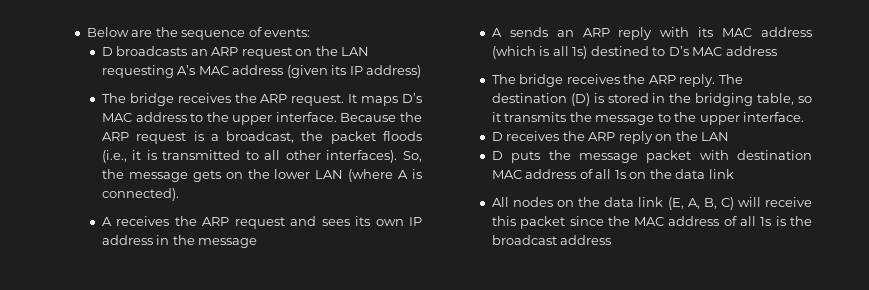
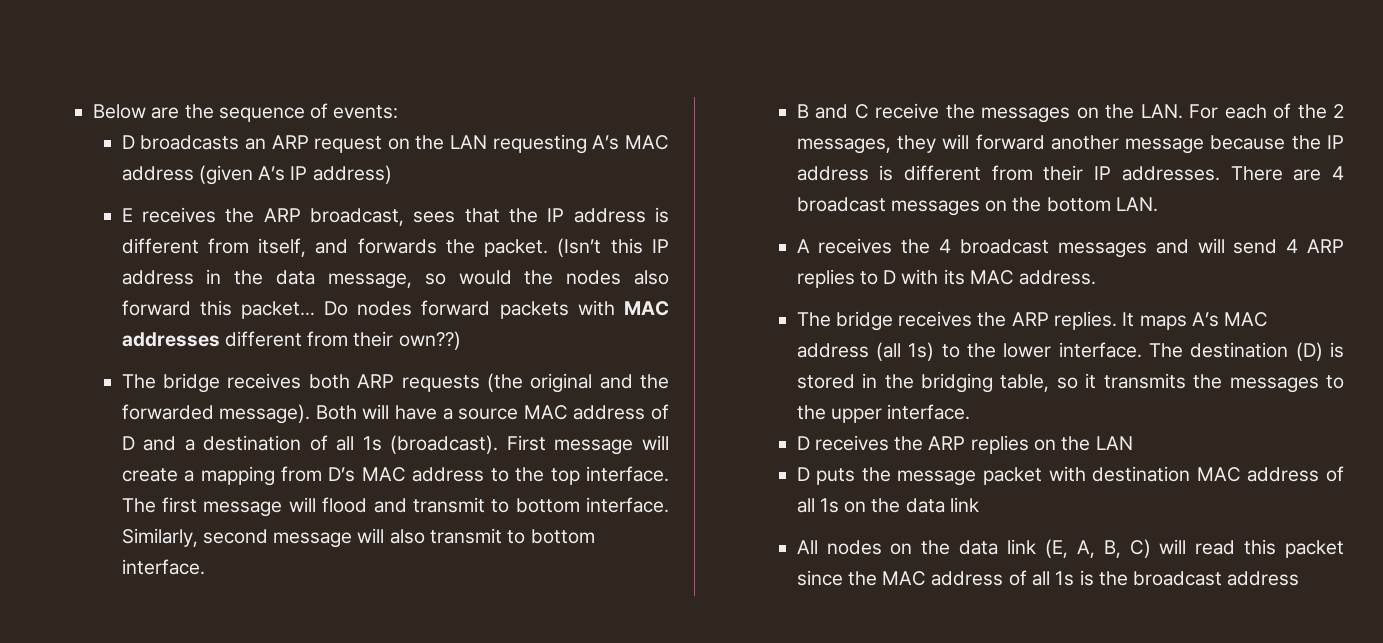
- D broadcasts an ARP request on the LAN requesting A’s MAC address (given its IP address)
+ D broadcasts an ARP request on the LAN requesting A’s MAC address (given A’s IP address)
- The bridge receives the ARP request.
+ E receives the ARP broadcast, sees that the IP address is different from itself, and forwards the packet. (Isn’t this IP address in the data message, so would the nodes also forward this packet… Do nodes forward packets with MAC addresses different from their own??)
+ The bridge receives both ARP requests (the original and the forwarded message). Both will have a source MAC address of D and a destination of all 1s (broadcast). First message will create a mapping from D’s MAC address to the top interface. The first message will flood and transmit to bottom interface. Similarly, second message will also transmit to bottom interface.
+ B and C receive the messages on the LAN. For each of the 2 messages, they will forward another message because the IP address is different from their IP addresses. There are 4 broadcast messages on the bottom LAN.
+ A receives the 4 broadcast messages and will send 4 ARP replies to D with its MAC address.
+ The bridge receives the ARP replies.
- It maps D’s MAC address to the upper interface. Because the ARP request is a broadcast, the packet floods (i.e., it is transmitted to all other interfaces). So, the message gets on the lower LAN (where A is connected).
- A receives the ARP request and sees its own IP address in the message
- A sends an ARP reply with its MAC address (which is all 1s) destined to D’s MAC address
- The bridge receives the ARP reply.
+ It maps A’s MAC address (all 1s) to the lower interface.
- The destination (D) is stored in the bridging table, so it transmits the message to the upper interface.
+ The destination (D) is stored in the bridging table, so it transmits the messages to the upper interface.
- D receives the ARP reply on the LAN
+ D receives the ARP replies on the LAN
- All nodes on the data link (E, A, B, C) will receive this packet since the MAC address of all 1s is the broadcast address
+ All nodes on the data link (E, A, B, C) will read this packet since the MAC address of all 1s is the broadcast address

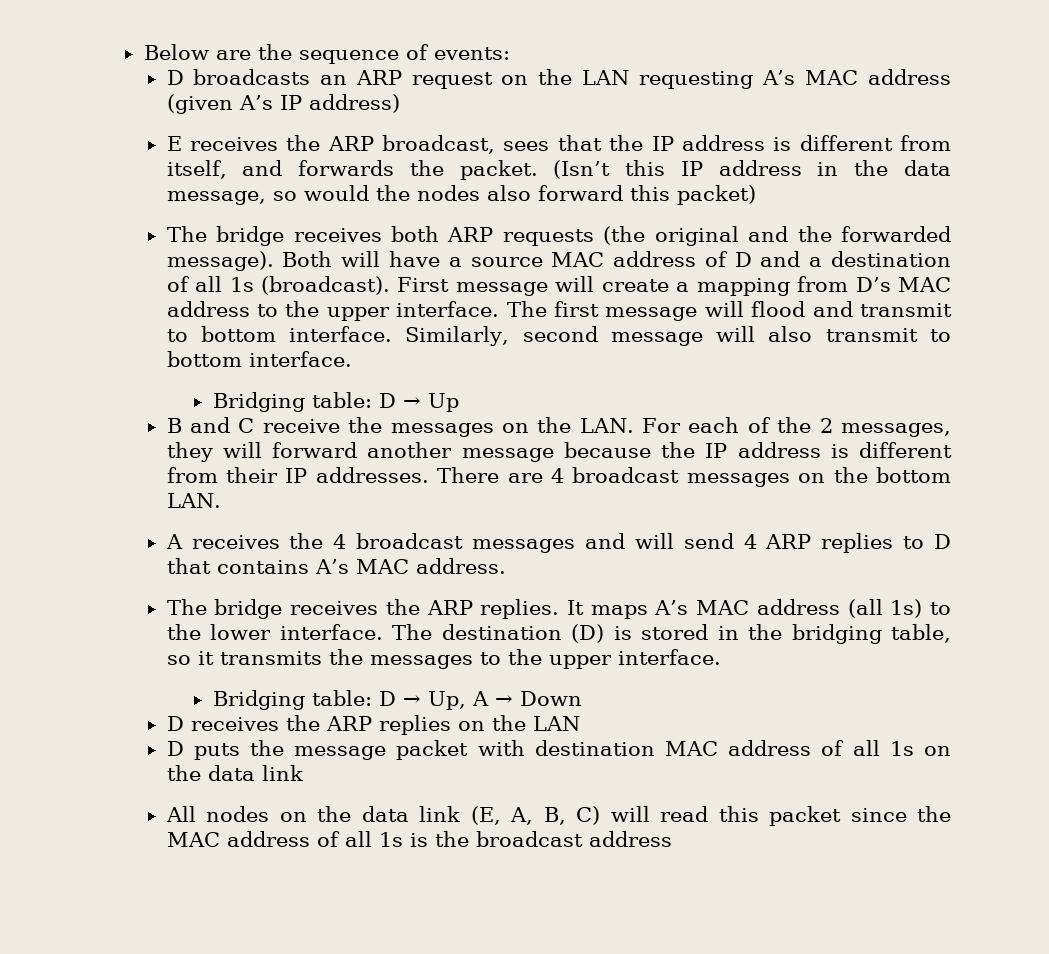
- (Isn’t this IP address in the data message, so would the nodes also forward this packet… Do nodes forward packets with MAC addresses different from their own??)
+ (Isn’t this IP address in the data message, so would the nodes also forward this packet)
- First message will create a mapping from D’s MAC address to the top interface.
+ First message will create a mapping from D’s MAC address to the upper interface.
+ Bridging table: D → Up
- A receives the 4 broadcast messages and will send 4 ARP replies to D with its MAC address.
+ A receives the 4 broadcast messages and will send 4 ARP replies to D that contains A’s MAC address.
+ Bridging table: D → Up, A → Down

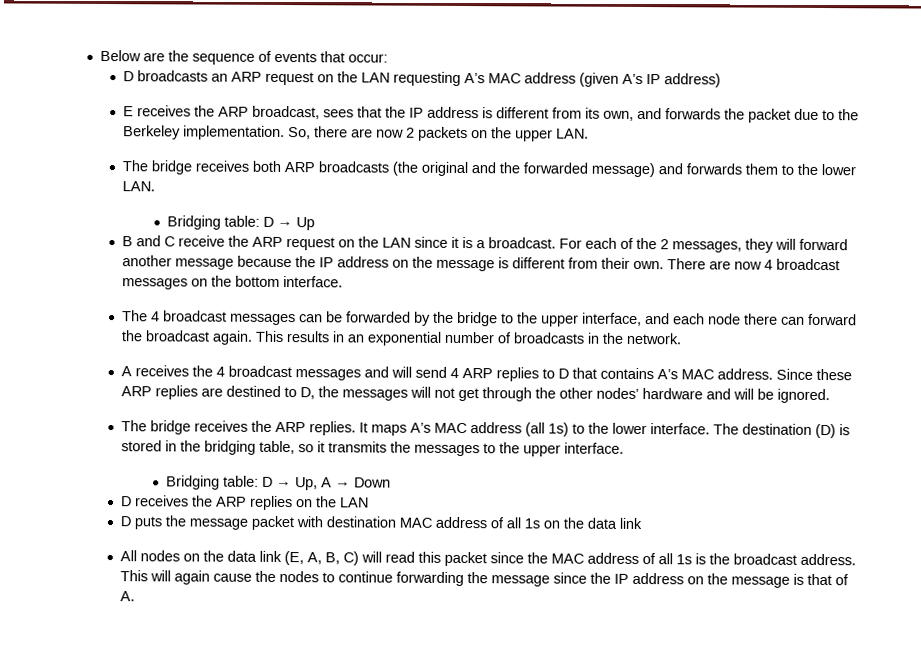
- Below are the sequence of events:
+ Below are the sequence of events that occur:
- E receives the ARP broadcast, sees that the IP address is different from itself, and forwards the packet. (Isn’t this IP address in the data message, so would the nodes also forward this packet)
+ E receives the ARP broadcast, sees that the IP address is different from its own, and forwards the packet due to the Berkeley implementation. So, there are now 2 packets on the upper LAN.
- The bridge receives both ARP requests (the original and the forwarded message). Both will have a source MAC address of D and a destination of all 1s (broadcast). First message will create a mapping from D’s MAC address to the upper interface. The first message will flood and transmit to bottom interface. Similarly, second message will also transmit to bottom interface.
+ The bridge receives both ARP broadcasts (the original and the forwarded message) and forwards them to the lower LAN.
- B and C receive the messages on the LAN. For each of the 2 messages, they will forward another message because the IP address is different from their IP addresses.
+ B and C receive the ARP request on the LAN since it is a broadcast. For each of the 2 messages, they will forward another message because the IP address on the message is different from their own.
- There are 4 broadcast messages on the bottom LAN.
+ There are now 4 broadcast messages on the bottom interface.
+ The 4 broadcast messages can be forwarded by the bridge to the upper interface, and each node there can forward the broadcast again. This results in an exponential number of broadcasts in the network.
+ Since these ARP replies are destined to D, the messages will not get through the other nodes’ hardware and will be ignored.
- All nodes on the data link (E, A, B, C) will read this packet since the MAC address of all 1s is the broadcast address
+ All nodes on the data link (E, A, B, C) will read this packet since the MAC address of all 1s is the broadcast address. This will again cause the nodes to continue forwarding the message since the IP address on the message is that of A.

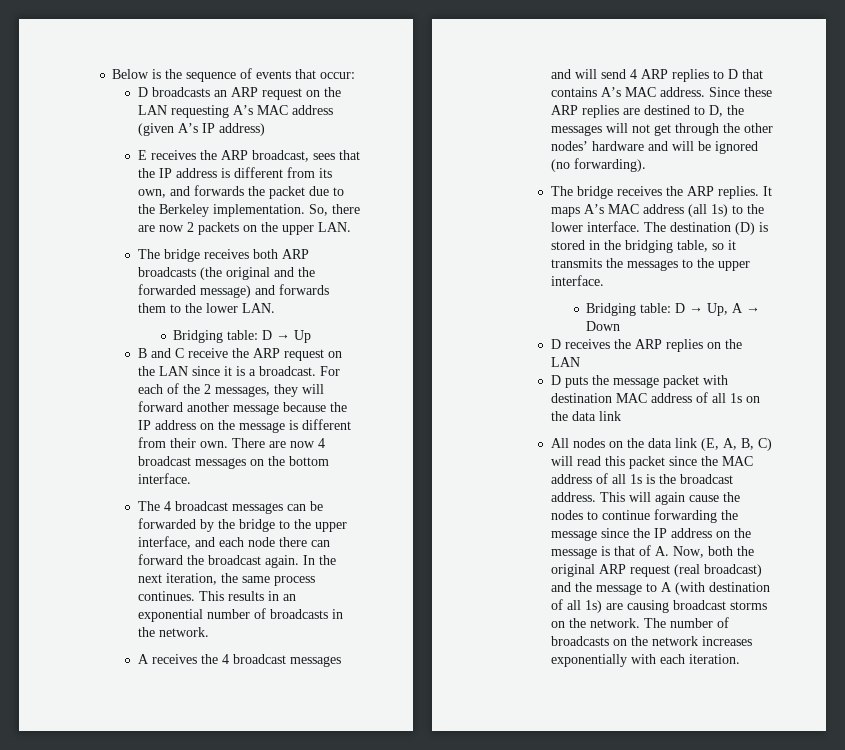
- Below are the sequence of events that occur:
+ Below is the sequence of events that occur:
+ In the next iteration, the same process continues.
- Since these ARP replies are destined to D, the messages will not get through the other nodes’ hardware and will be ignored.
+ Since these ARP replies are destined to D, the messages will not get through the other nodes’ hardware and will be ignored (no forwarding).
- This will again cause the nodes to continue forwarding the message since the IP address on the message is that of A.
+ This will again cause the nodes to continue forwarding the message since the IP address on the message is that of A. Now, both the original ARP request (real broadcast) and the message to A (with destination of all 1s) are causing broadcast storms on the network. The number of broadcasts on the network increases exponentially with each iteration.

